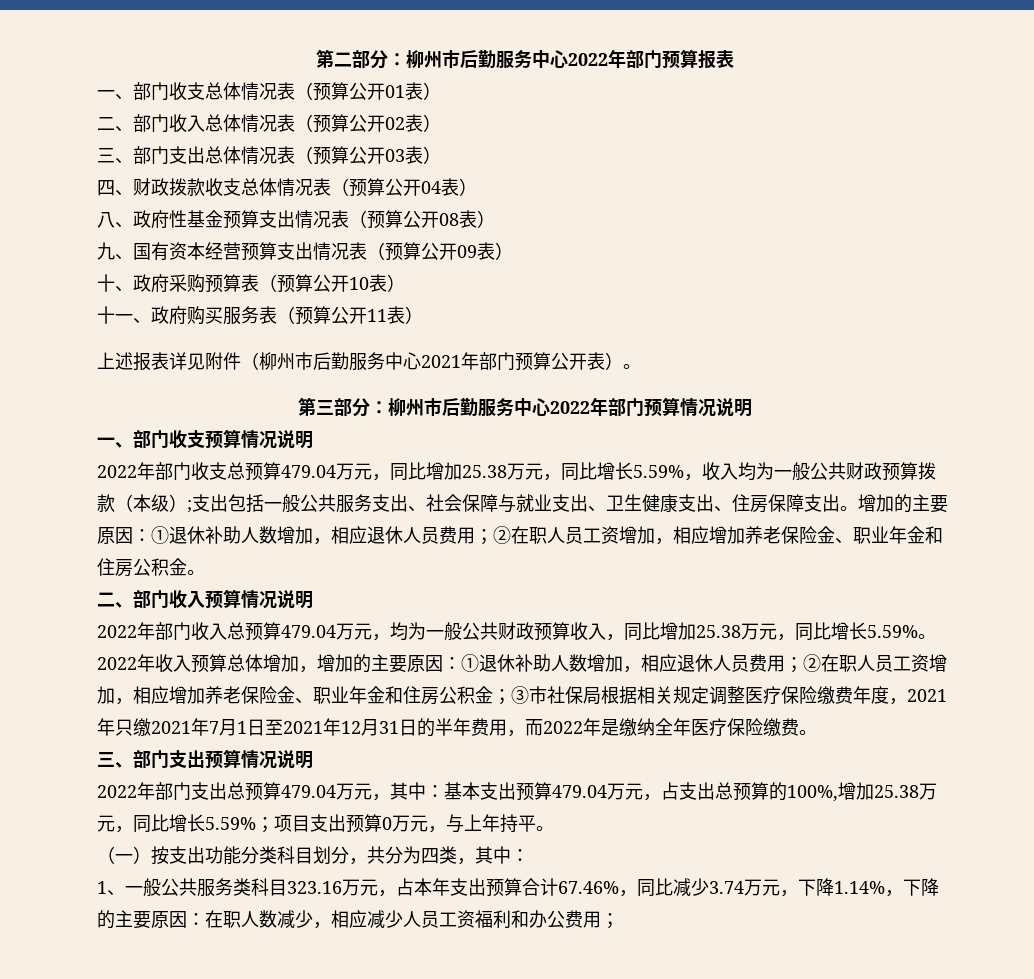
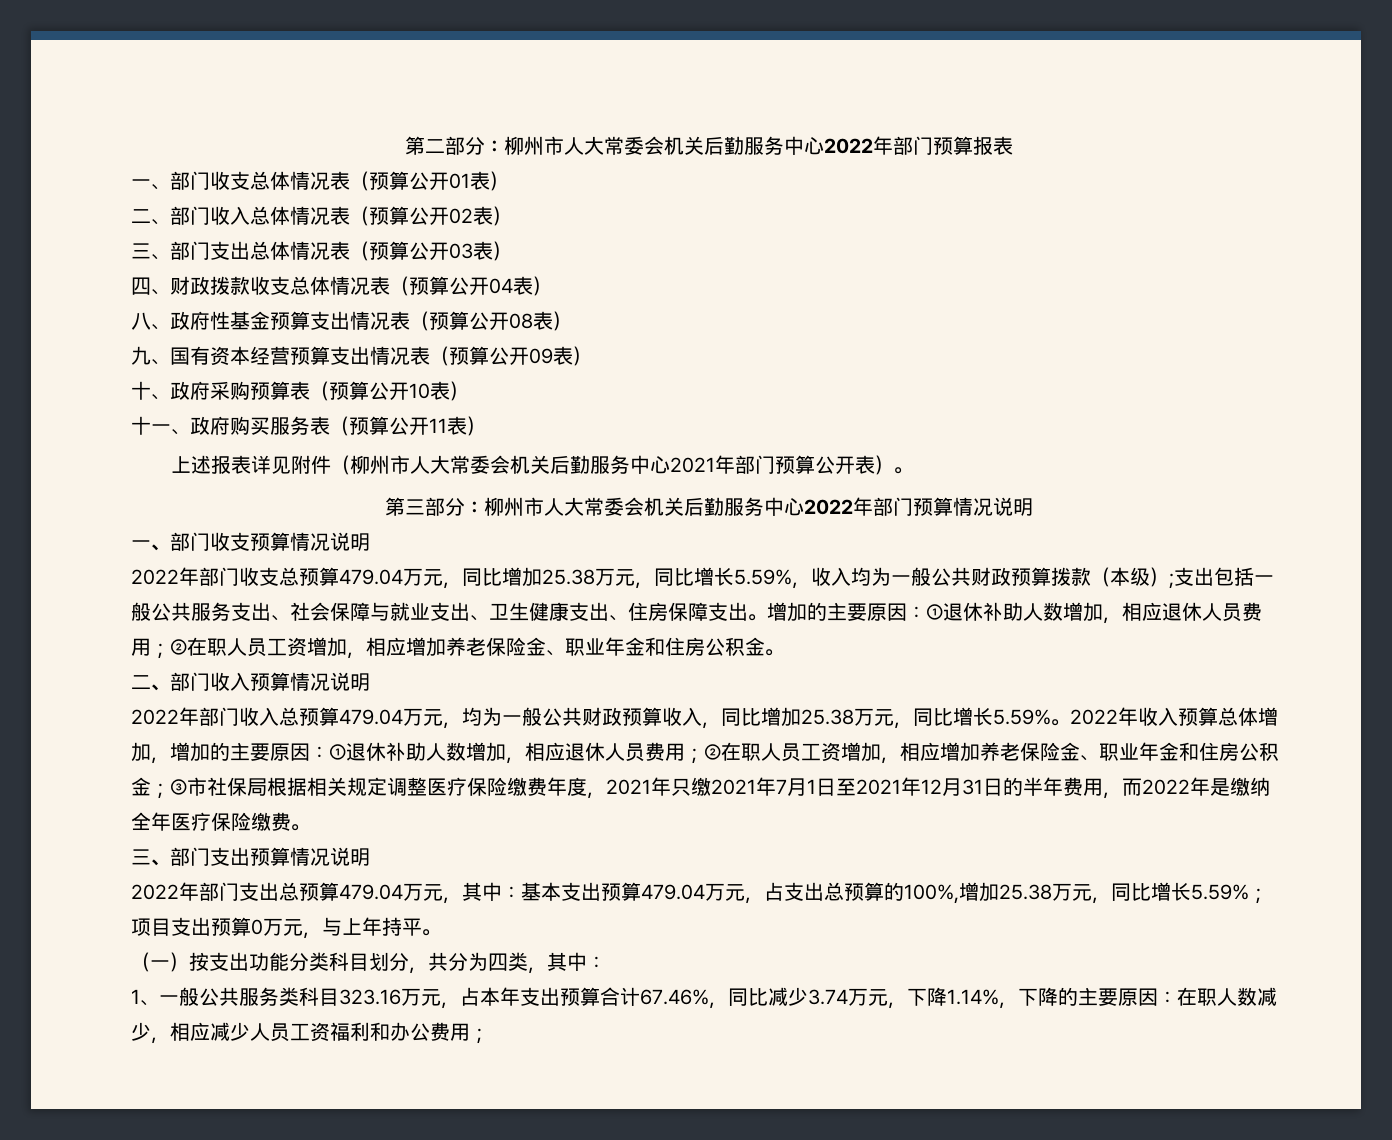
- 第二部分：柳州市后勤服务中心2022年部门预算报表
+ 第二部分：柳州市人大常委会机关后勤服务中心2022年部门预算报表
- 上述报表详见附件（柳州市后勤服务中心2021年部门预算公开表）。
+ 上述报表详见附件（柳州市人大常委会机关后勤服务中心2021年部门预算公开表）。
- 第三部分：柳州市后勤服务中心2022年部门预算情况说明
+ 第三部分：柳州市人大常委会机关后勤服务中心2022年部门预算情况说明

